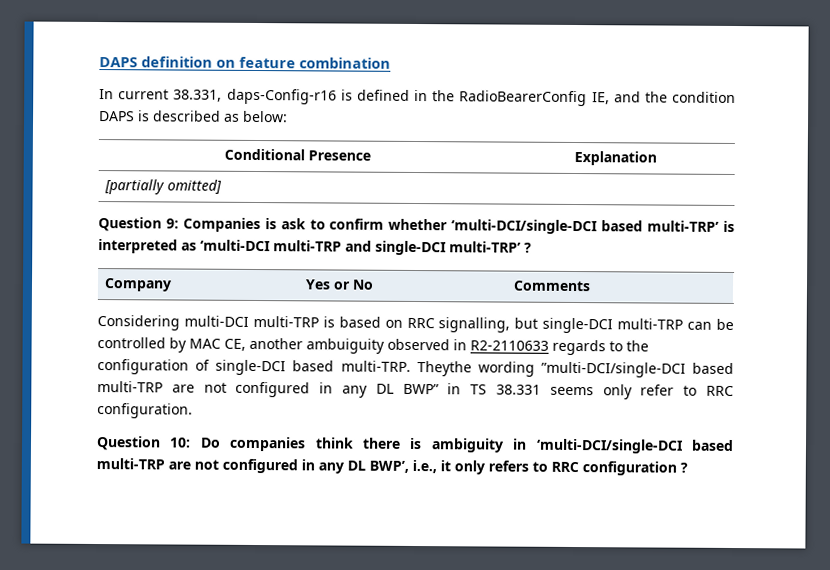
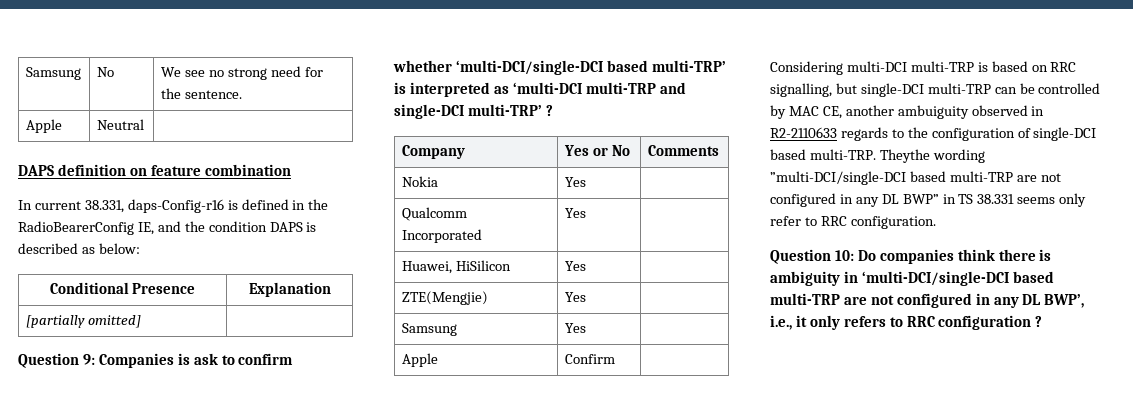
+ Samsung | No | We see no strong need for the sentence.
+ Apple | Neutral |
+ Nokia | Yes |
+ Qualcomm Incorporated | Yes |
+ Huawei, HiSilicon | Yes |
+ ZTE(Mengjie) | Yes |
+ Samsung | Yes |
+ Apple | Confirm |

